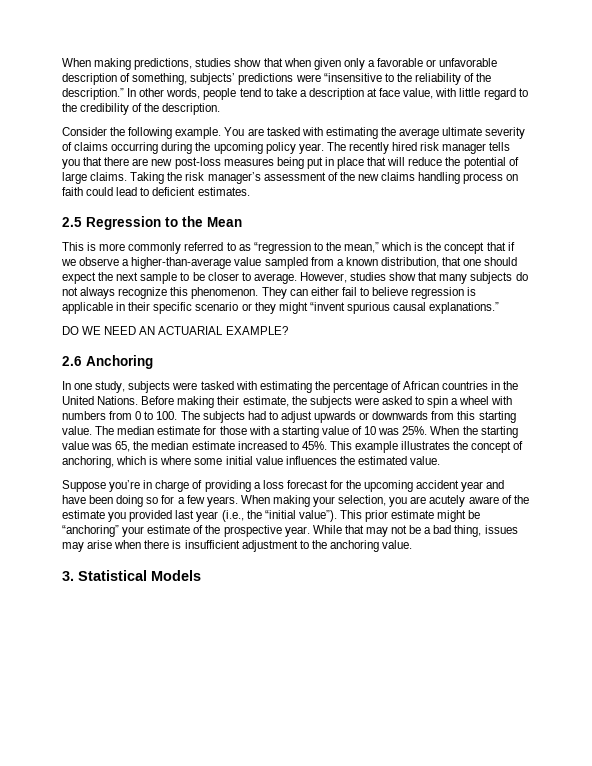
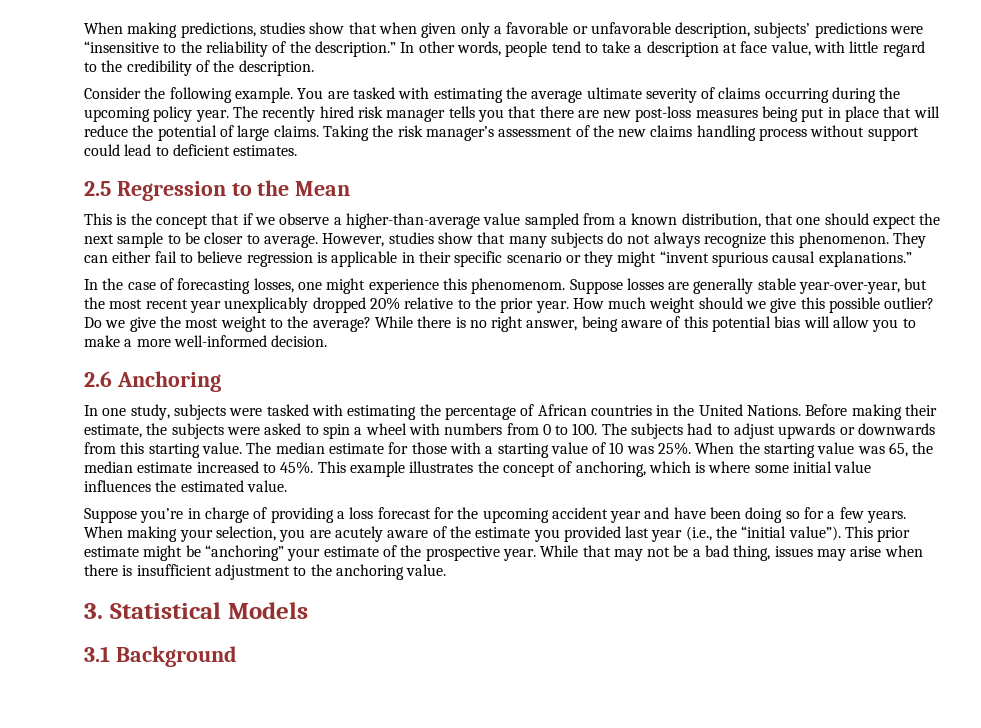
- When making predictions, studies show that when given only a favorable or unfavorable description of something, subjects’ predictions were “insensitive to the reliability of the description.”
+ When making predictions, studies show that when given only a favorable or unfavorable description, subjects’ predictions were “insensitive to the reliability of the description.”
- Taking the risk manager’s assessment of the new claims handling process on faith could lead to deficient estimates.
+ Taking the risk manager’s assessment of the new claims handling process without support could lead to deficient estimates.
- This is more commonly referred to as “regression to the mean,” which is the concept that if we observe a higher-than-average value sampled from a known distribution, that one should expect the next sample to be closer to average.
+ This is the concept that if we observe a higher-than-average value sampled from a known distribution, that one should expect the next sample to be closer to average.
- DO WE NEED AN ACTUARIAL EXAMPLE?
+ In the case of forecasting losses, one might experience this phenomenom. Suppose losses are generally stable year-over-year, but the most recent year unexplicably dropped 20% relative to the prior year. How much weight should we give this possible outlier? Do we give the most weight to the average? While there is no right answer, being aware of this potential bias will allow you to make a more well-informed decision.
+ 3.1 Background

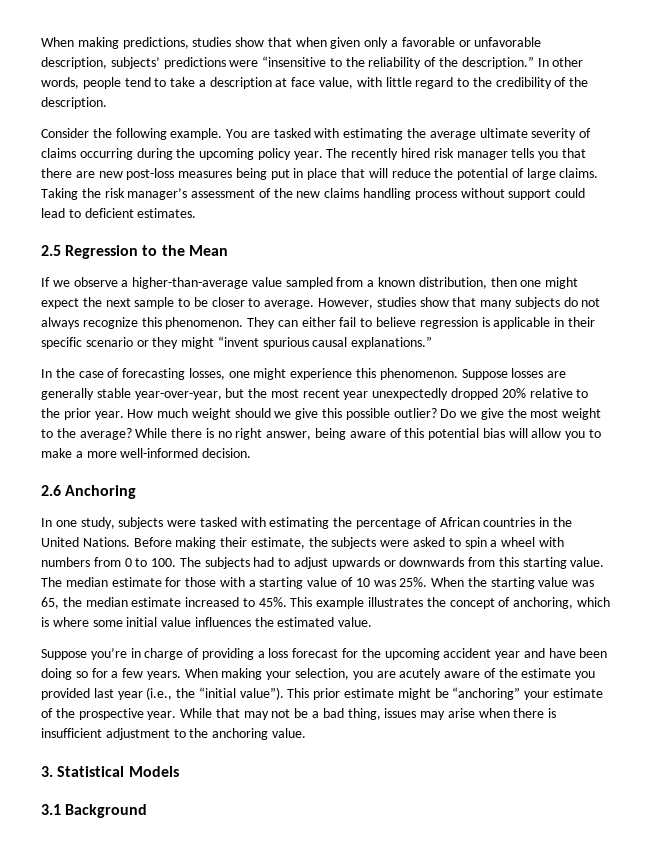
- This is the concept that if we observe a higher-than-average value sampled from a known distribution, that one should expect the next sample to be closer to average.
+ If we observe a higher-than-average value sampled from a known distribution, then one might expect the next sample to be closer to average.
- In the case of forecasting losses, one might experience this phenomenom.
+ In the case of forecasting losses, one might experience this phenomenon.
- Suppose losses are generally stable year-over-year, but the most recent year unexplicably dropped 20% relative to the prior year.
+ Suppose losses are generally stable year-over-year, but the most recent year unexpectedly dropped 20% relative to the prior year.

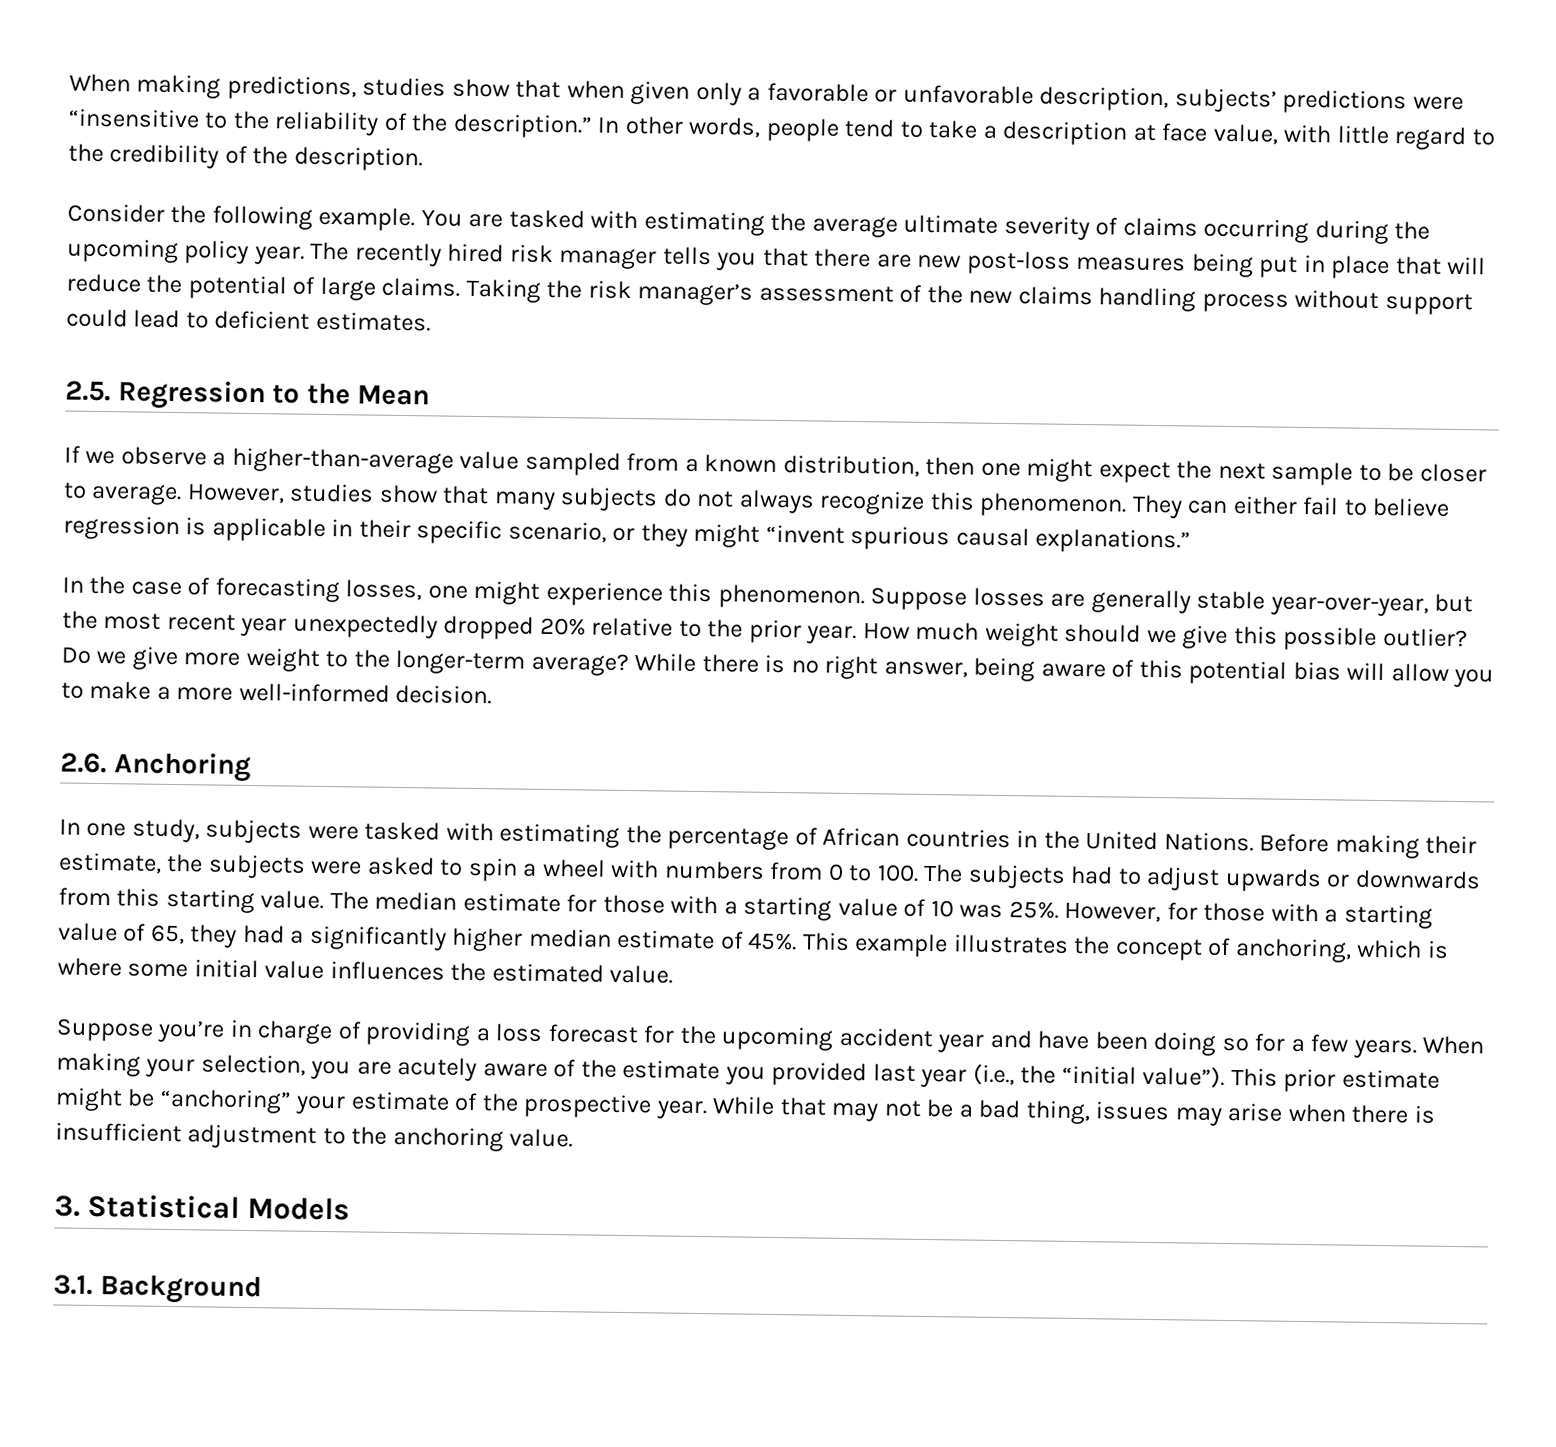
- 2.5 Regression to the Mean
+ 2.5. Regression to the Mean
- They can either fail to believe regression is applicable in their specific scenario or they might “invent spurious causal explanations.”
+ They can either fail to believe regression is applicable in their specific scenario, or they might “invent spurious causal explanations.”
- Do we give the most weight to the average?
+ Do we give more weight to the longer-term average?
- 2.6 Anchoring
+ 2.6. Anchoring
- When the starting value was 65, the median estimate increased to 45%.
+ However, for those with a starting value of 65, they had a significantly higher median estimate of 45%.
- 3.1 Background
+ 3.1. Background

